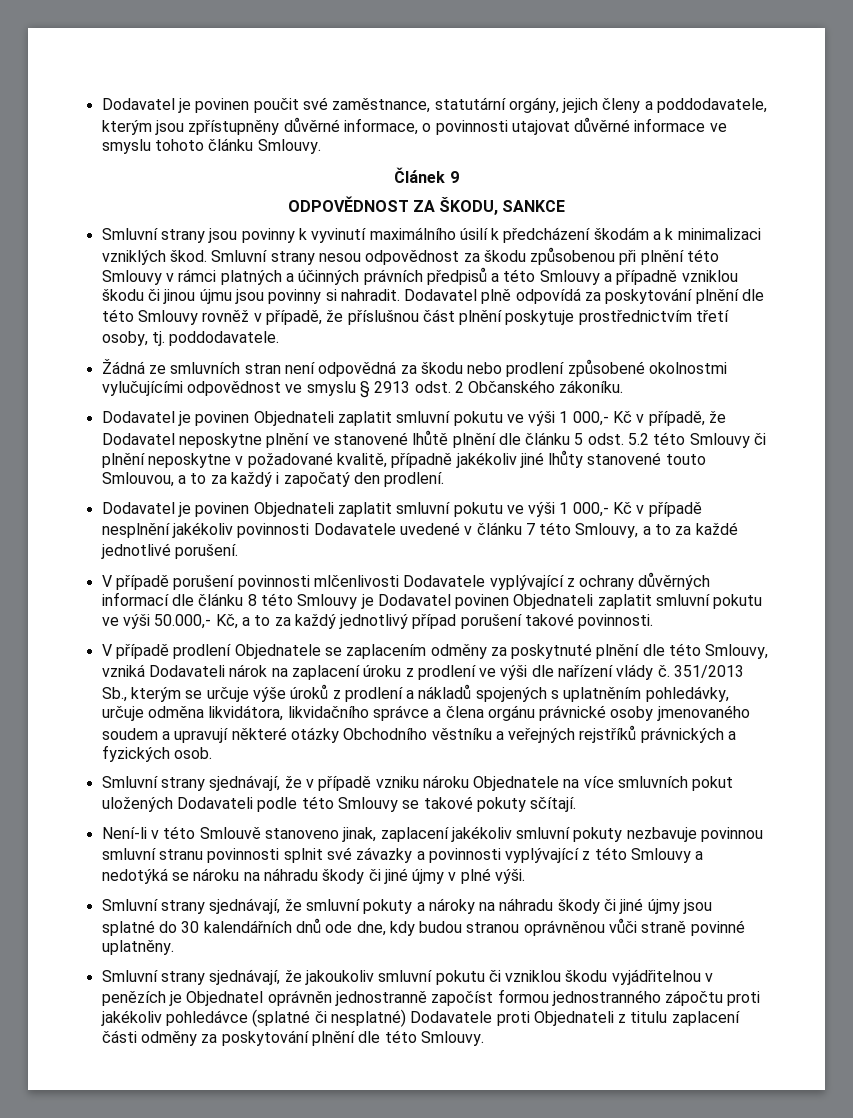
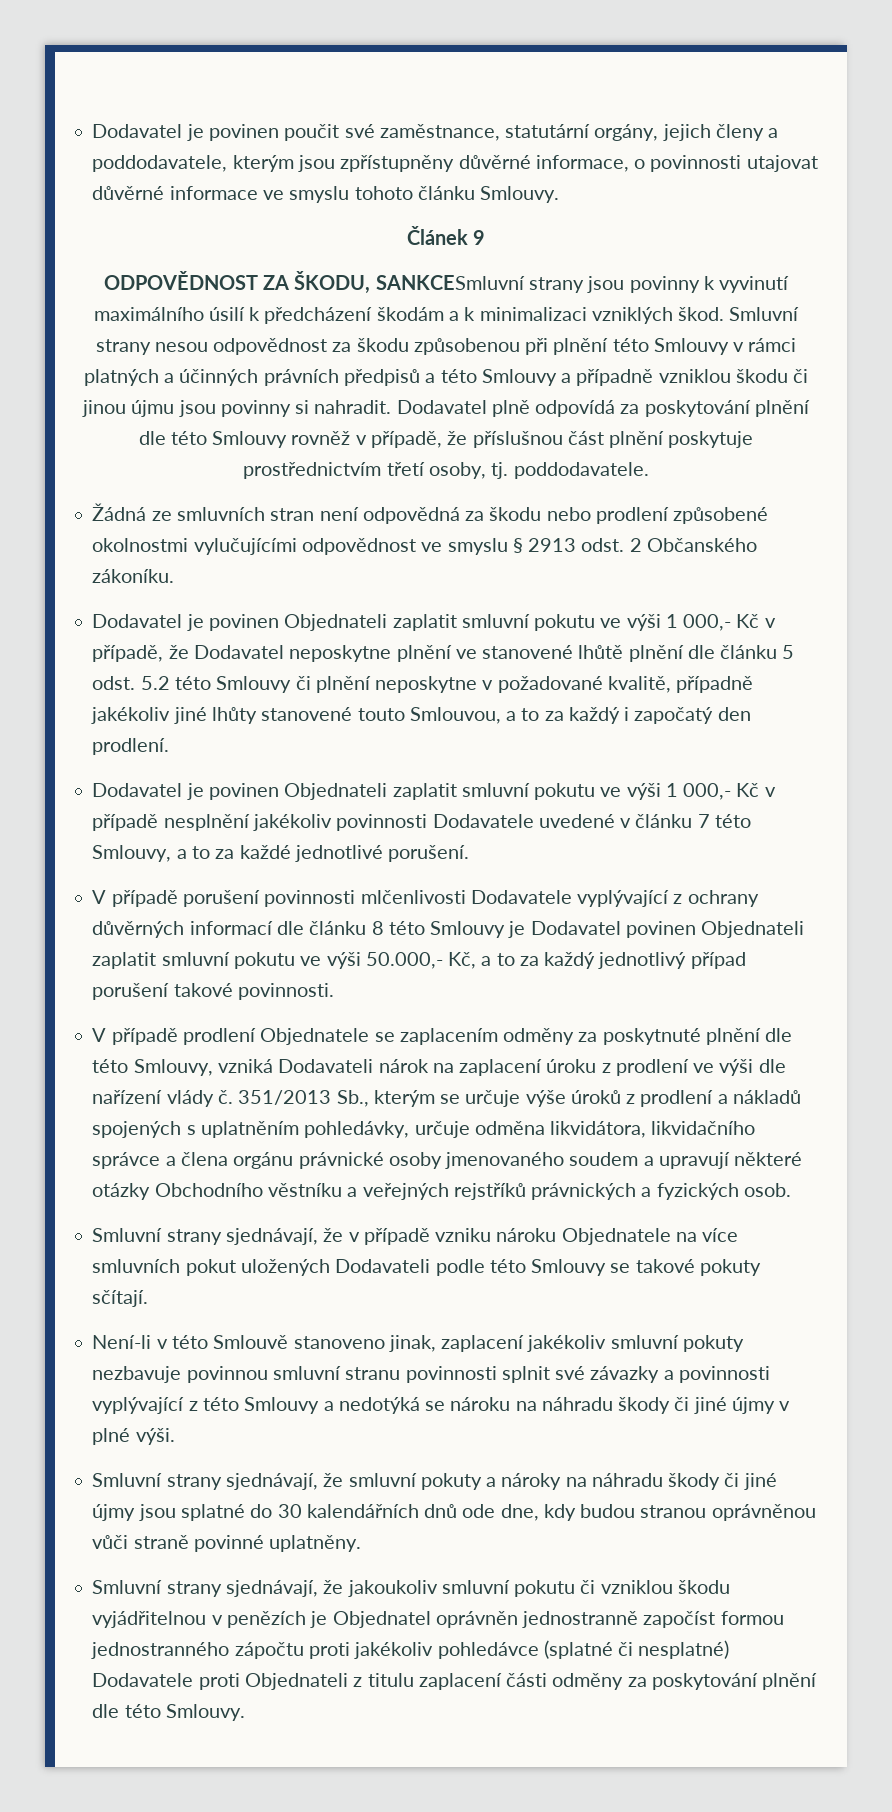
- ODPOVĚDNOST ZA ŠKODU, SANKCE
- Smluvní strany jsou povinny k vyvinutí maximálního úsilí k předcházení škodám a k minimalizaci vzniklých škod.
+ ODPOVĚDNOST ZA ŠKODU, SANKCESmluvní strany jsou povinny k vyvinutí maximálního úsilí k předcházení škodám a k minimalizaci vzniklých škod.

